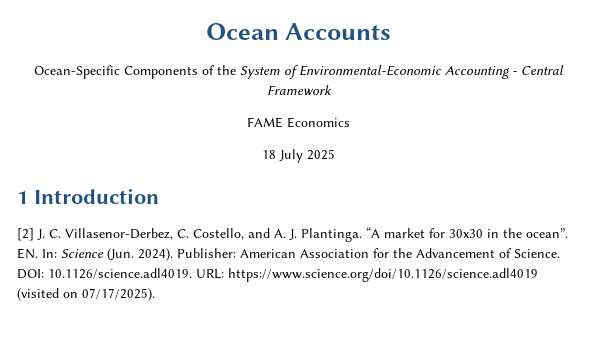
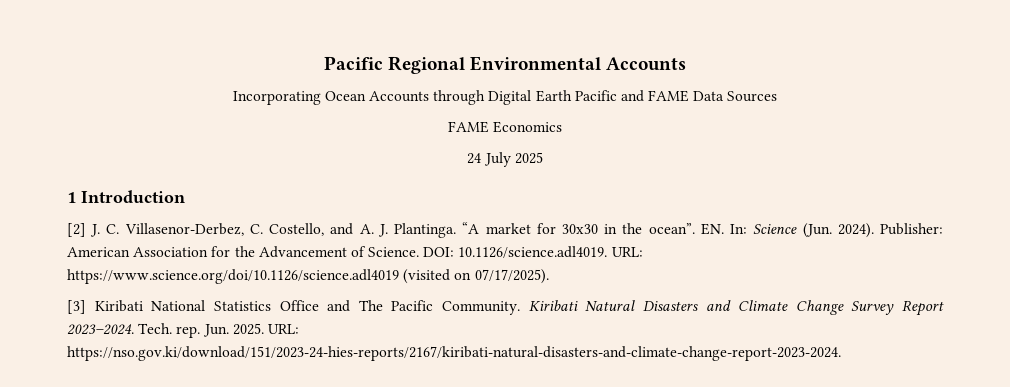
- Ocean Accounts
- Ocean-Specific Components of the System of Environmental-Economic Accounting - Central Framework
+ Pacific Regional Environmental Accounts
+ Incorporating Ocean Accounts through Digital Earth Pacific and FAME Data Sources
- 18 July 2025
+ 24 July 2025
+ [3] Kiribati National Statistics Office and The Pacific Community. Kiribati Natural Disasters and Climate Change Survey Report 2023–2024. Tech. rep. Jun. 2025. URL: https://nso.gov.ki/download/151/2023-24-hies-reports/2167/kiribati-natural-disasters-and-climate-change-report-2023-2024.

